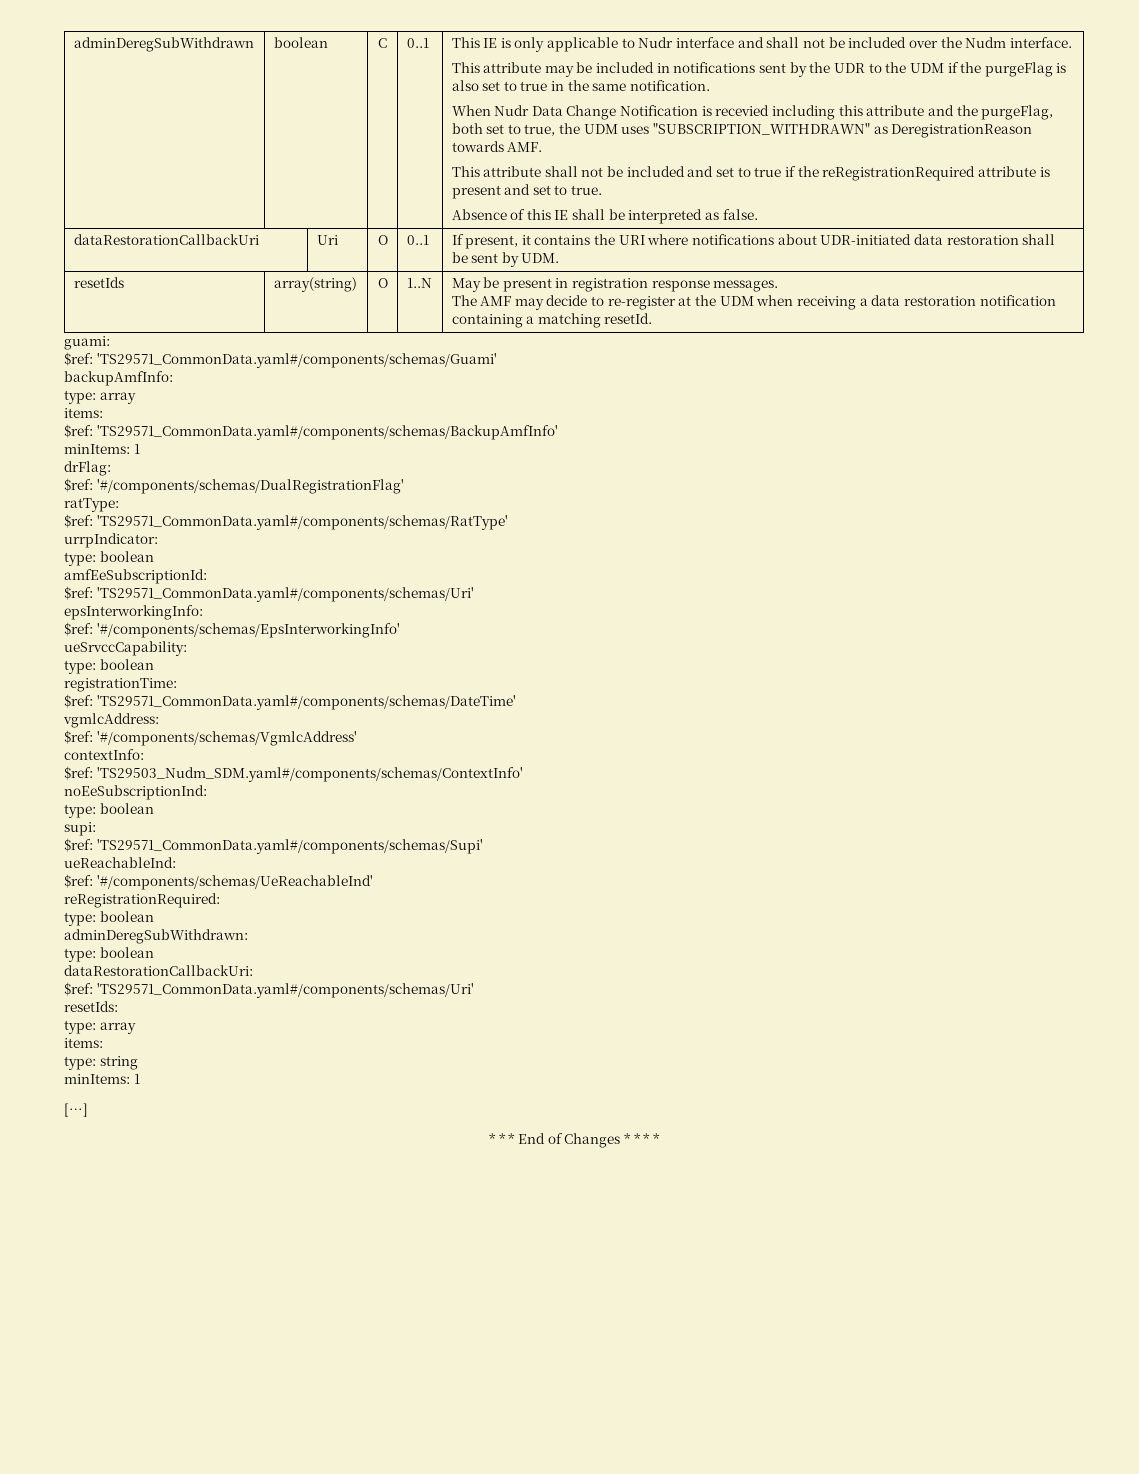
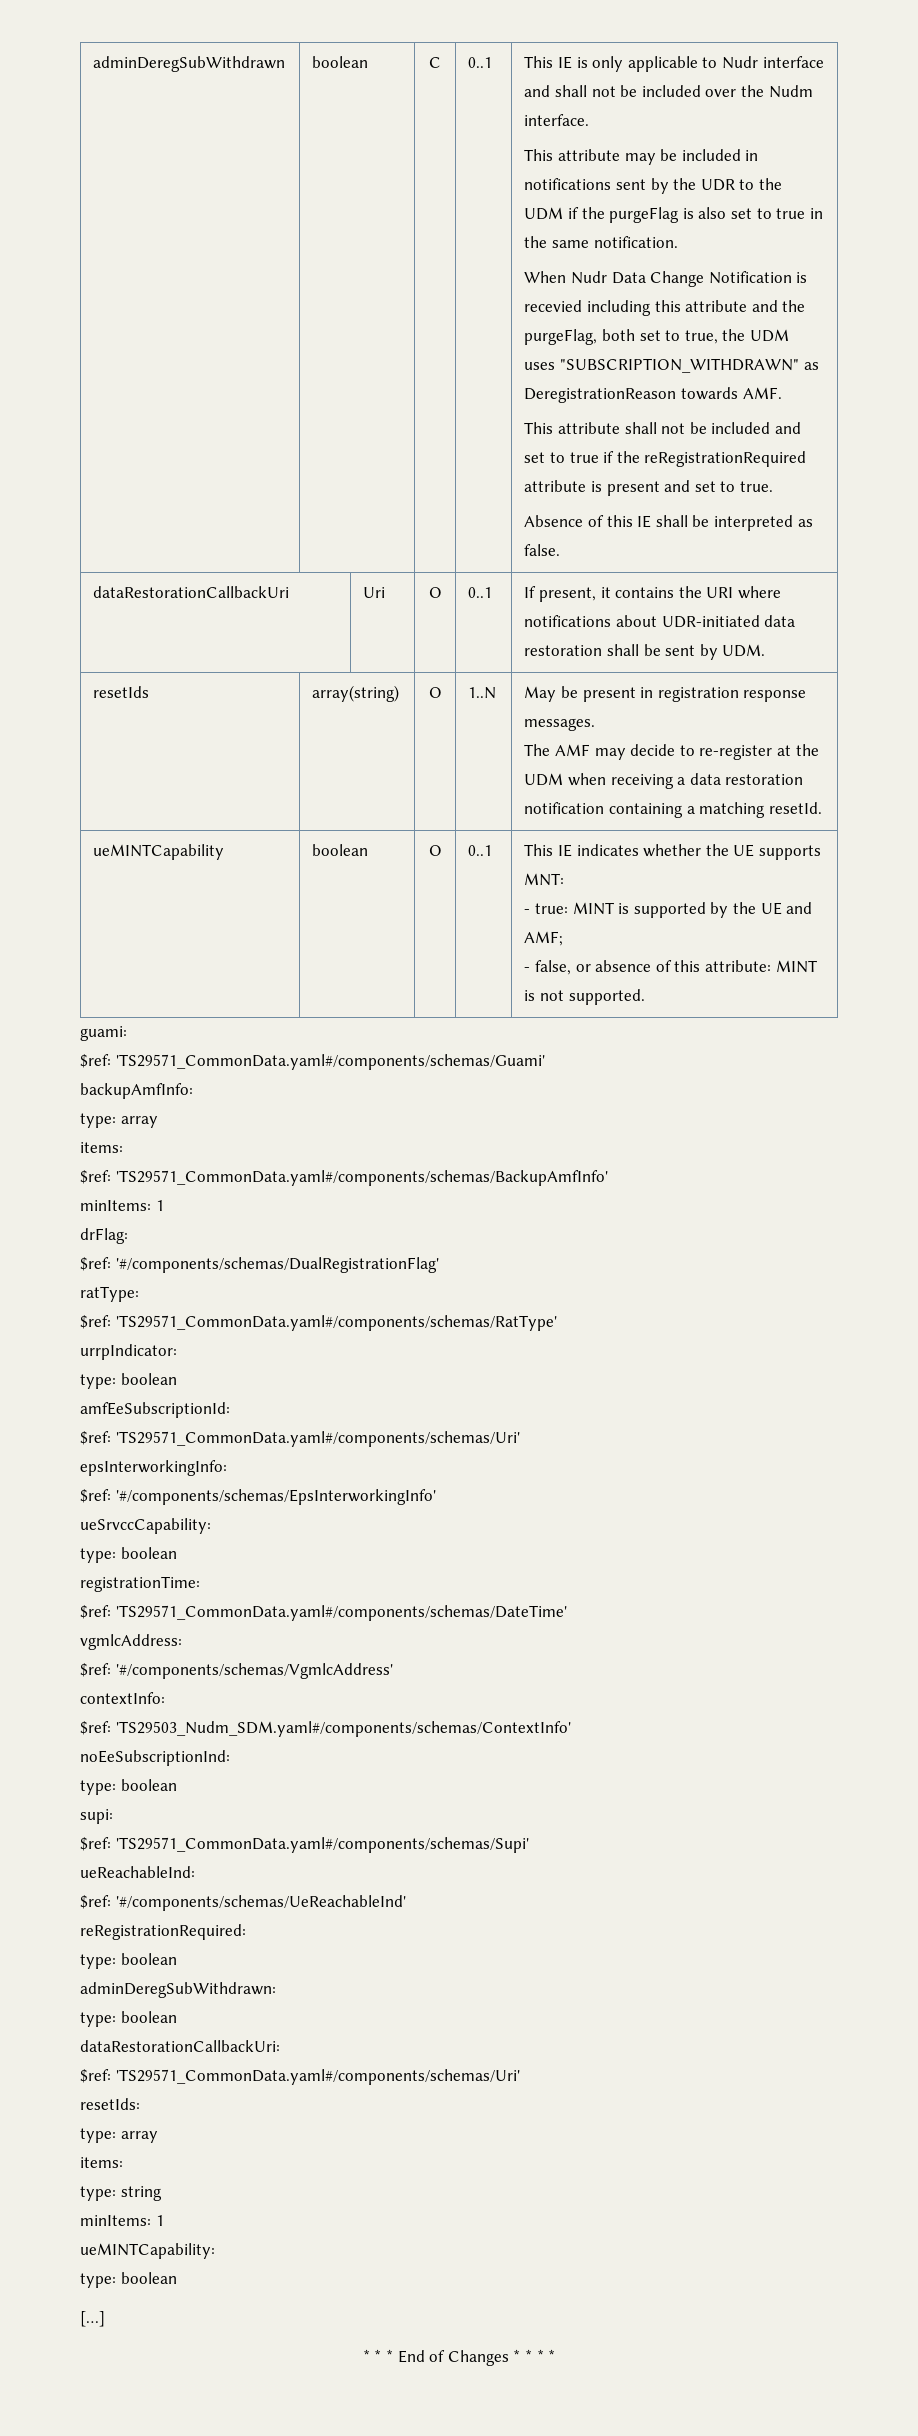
+ ueMINTCapability | boolean | O | 0..1 | This IE indicates whether the UE supports MNT:
+ - true: MINT is supported by the UE and AMF;
+ - false, or absence of this attribute: MINT is not supported.
+ ueMINTCapability:
+ type: boolean

